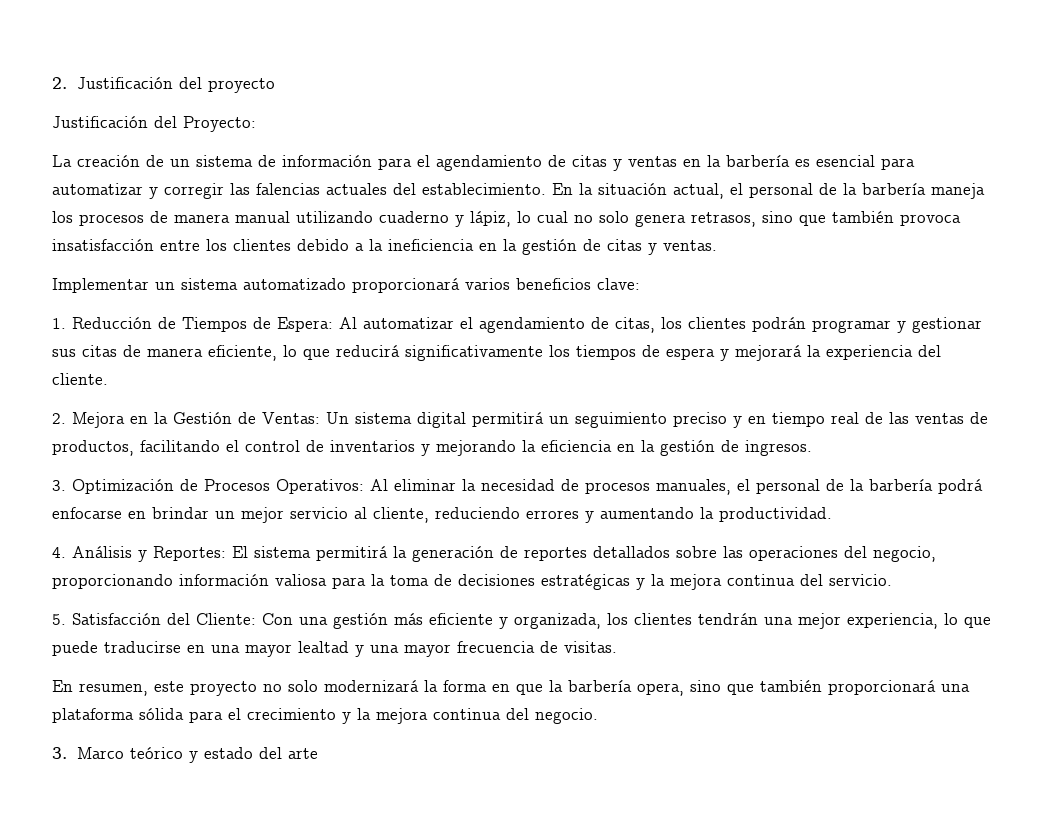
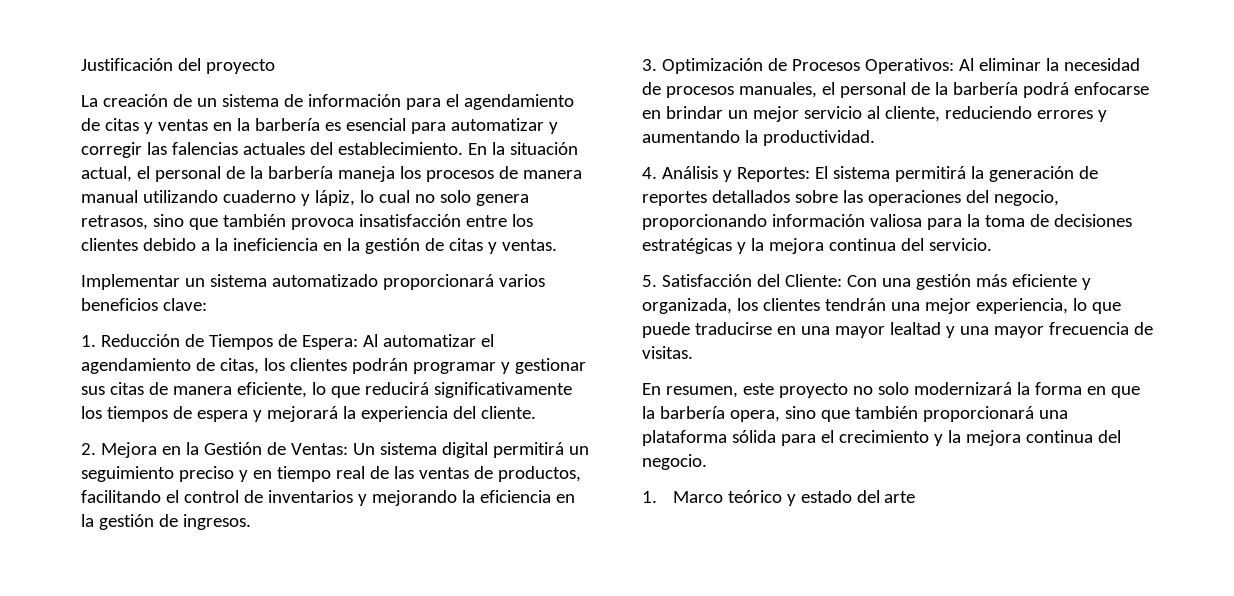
- 2. Justificación del proyecto
+ Justificación del proyecto
- Justificación del Proyecto:
- 3. Marco teórico y estado del arte
+ 1. Marco teórico y estado del arte

